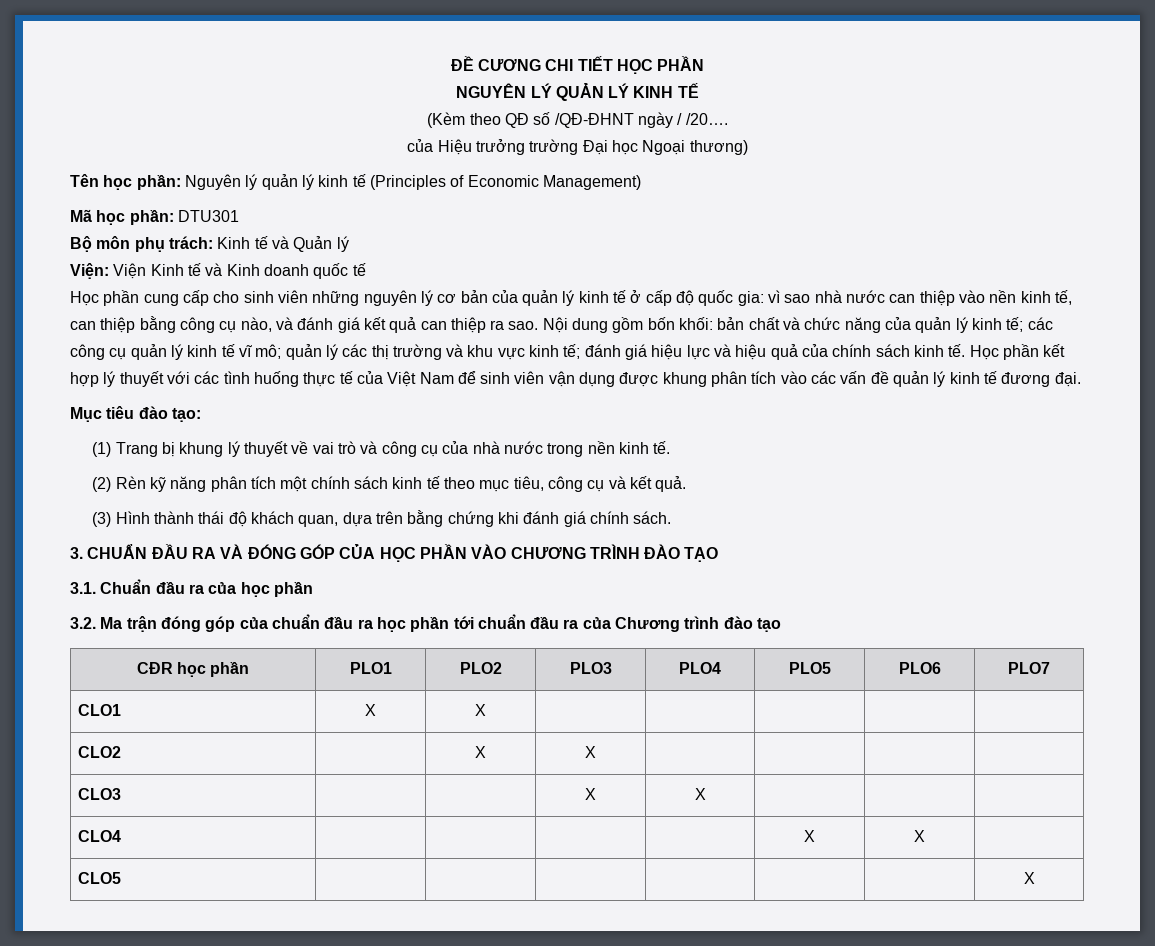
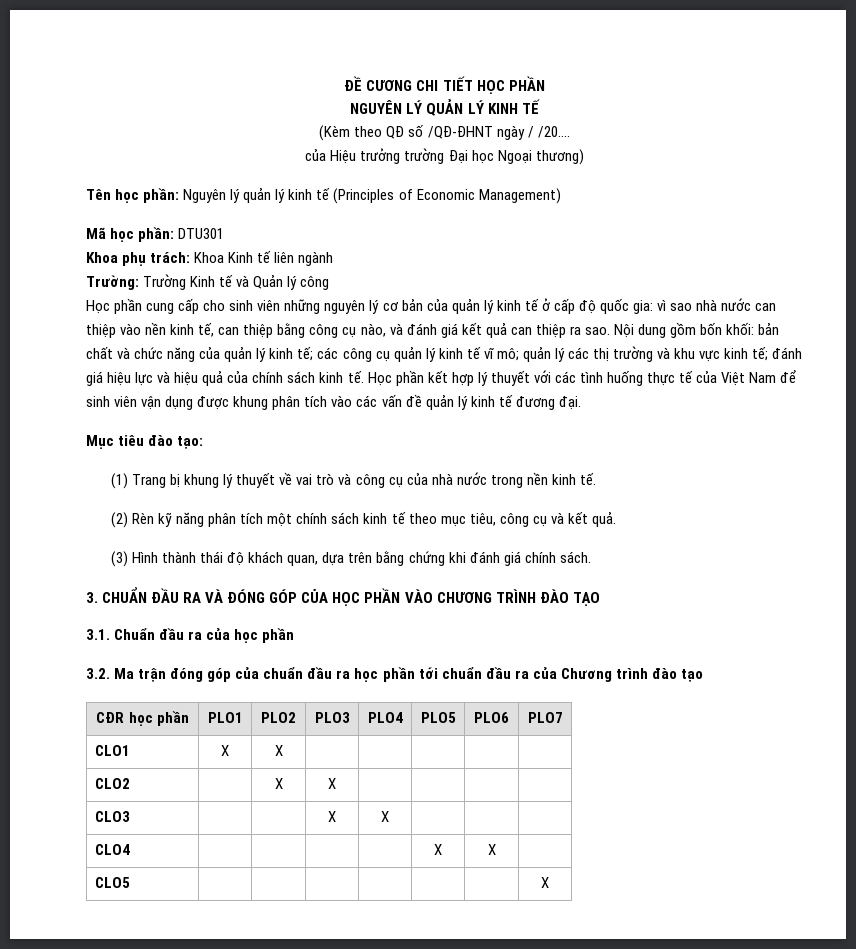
- Bộ môn phụ trách: Kinh tế và Quản lý
- Viện: Viện Kinh tế và Kinh doanh quốc tế
+ Khoa phụ trách: Khoa Kinh tế liên ngành
+ Trường: Trường Kinh tế và Quản lý công

